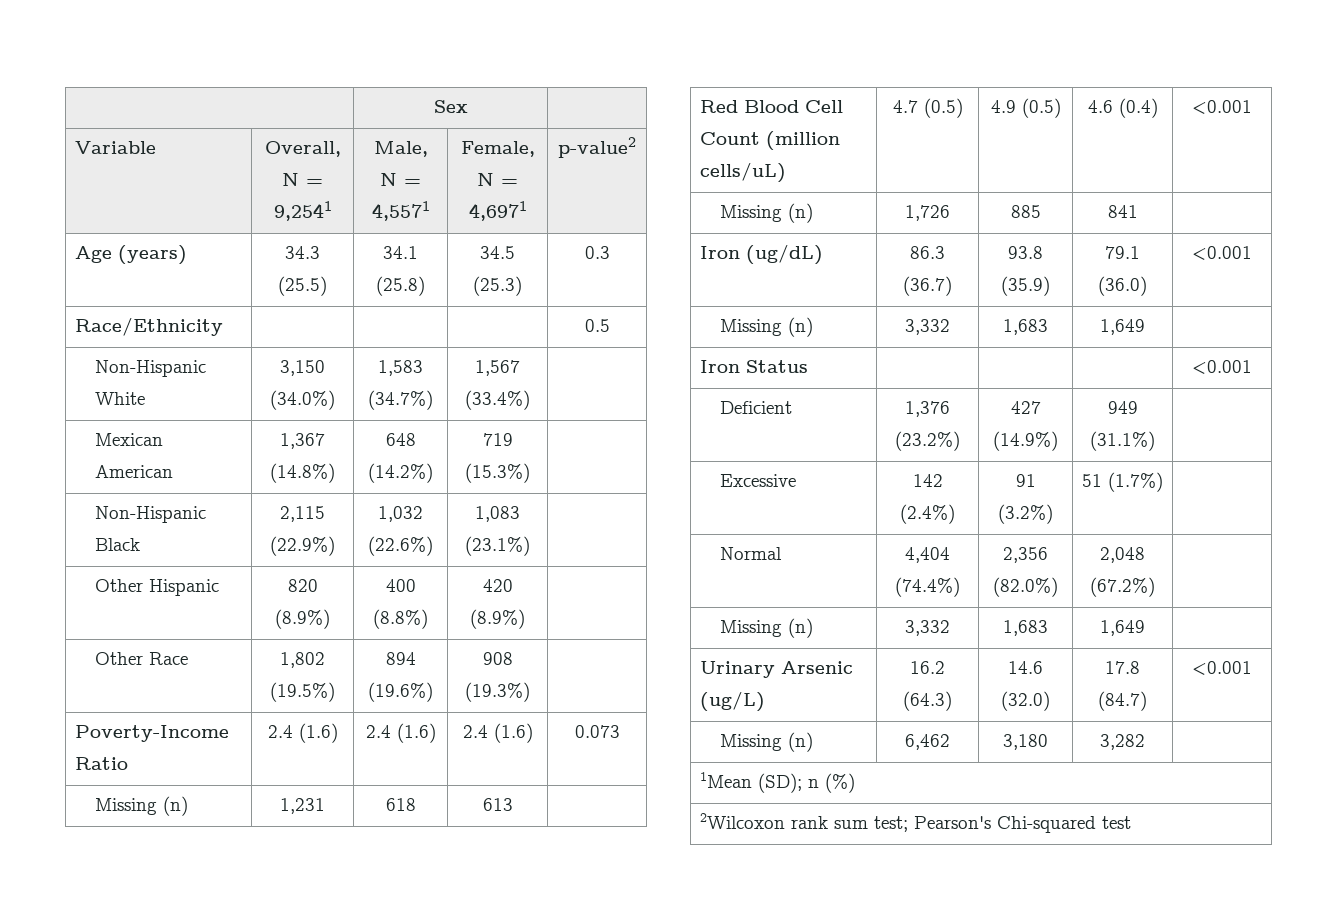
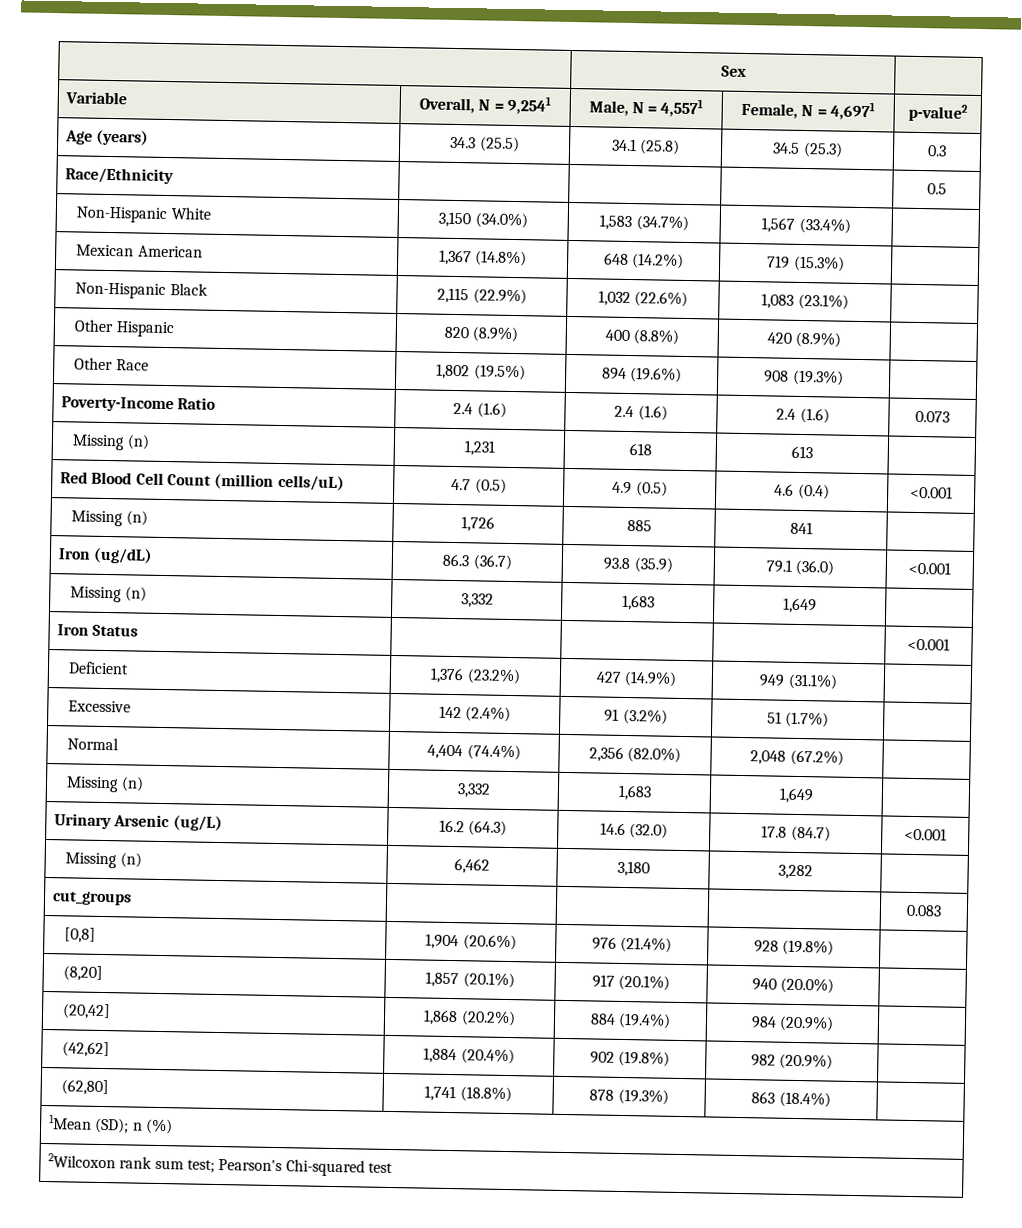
+ cut_groups | | | | 0.083
+ [0,8] | 1,904 (20.6%) | 976 (21.4%) | 928 (19.8%) |
+ (8,20] | 1,857 (20.1%) | 917 (20.1%) | 940 (20.0%) |
+ (20,42] | 1,868 (20.2%) | 884 (19.4%) | 984 (20.9%) |
+ (42,62] | 1,884 (20.4%) | 902 (19.8%) | 982 (20.9%) |
+ (62,80] | 1,741 (18.8%) | 878 (19.3%) | 863 (18.4%) |

